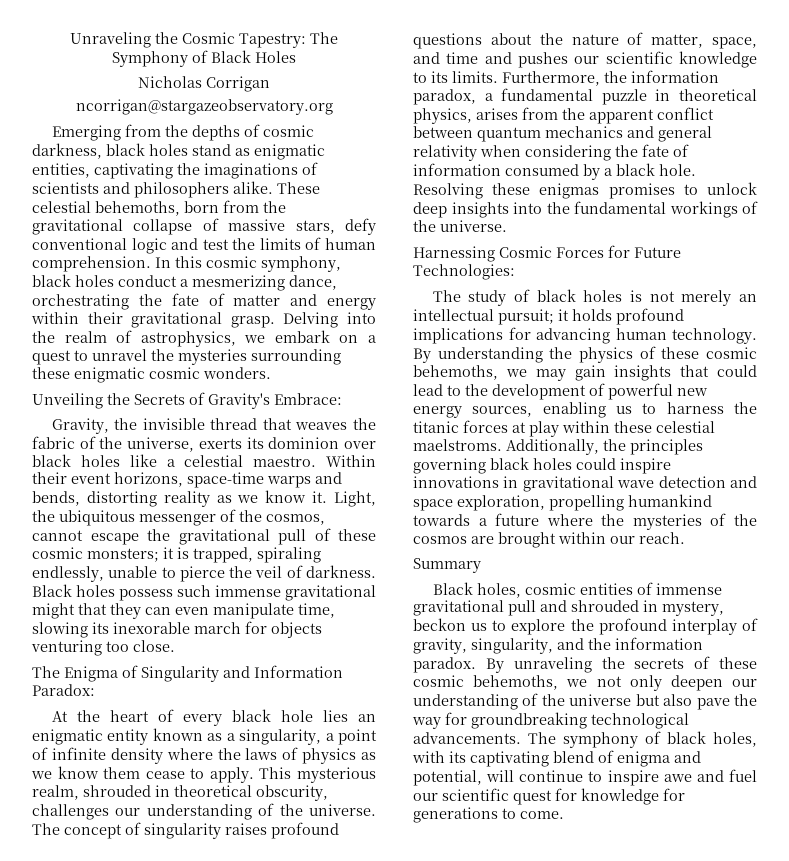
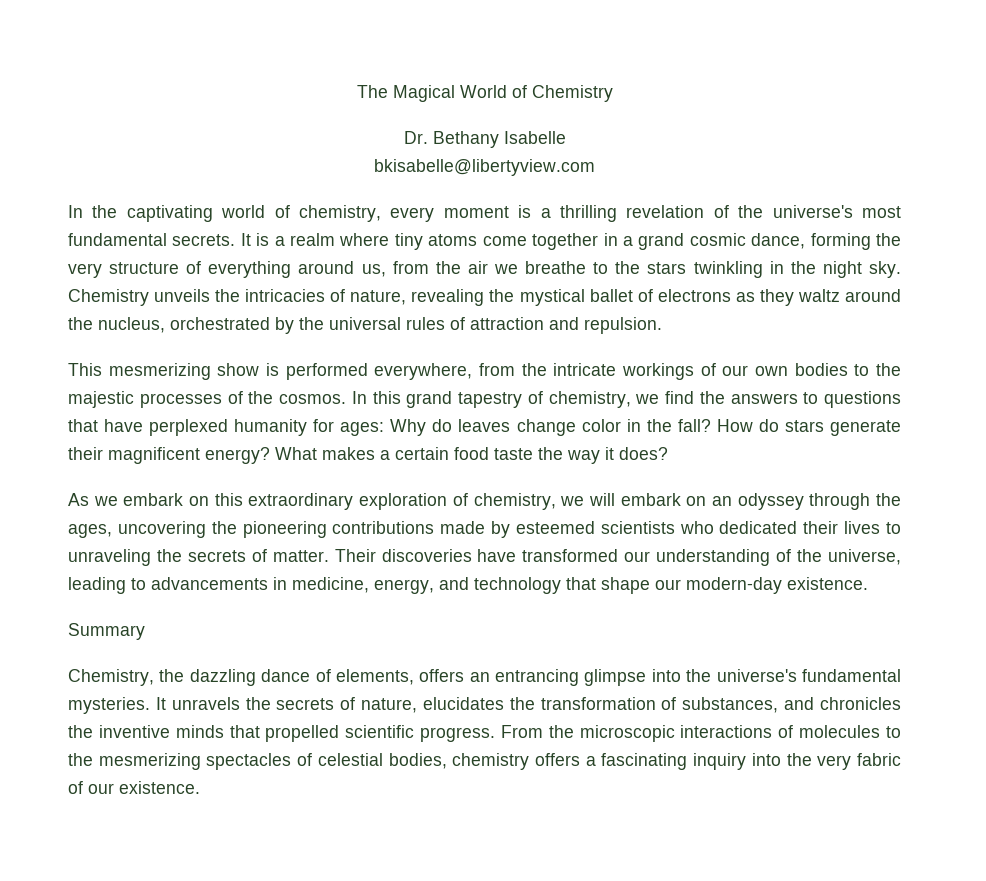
- Unraveling the Cosmic Tapestry: The Symphony of Black Holes
- Nicholas Corrigan
- ncorrigan@stargazeobservatory.org
- Emerging from the depths of cosmic darkness, black holes stand as enigmatic entities, captivating the imaginations of scientists and philosophers alike. These celestial behemoths, born from the gravitational collapse of massive stars, defy conventional logic and test the limits of human comprehension. In this cosmic symphony, black holes conduct a mesmerizing dance, orchestrating the fate of matter and energy within their gravitational grasp. Delving into the realm of astrophysics, we embark on a quest to unravel the mysteries surrounding these enigmatic cosmic wonders.
- Unveiling the Secrets of Gravity's Embrace:
- Gravity, the invisible thread that weaves the fabric of the universe, exerts its dominion over black holes like a celestial maestro. Within their event horizons, space-time warps and bends, distorting reality as we know it. Light, the ubiquitous messenger of the cosmos, cannot escape the gravitational pull of these cosmic monsters; it is trapped, spiraling endlessly, unable to pierce the veil of darkness. Black holes possess such immense gravitational might that they can even manipulate time, slowing its inexorable march for objects venturing too close.
- The Enigma of Singularity and Information Paradox:
- At the heart of every black hole lies an enigmatic entity known as a singularity, a point of infinite density where the laws of physics as we know them cease to apply. This mysterious realm, shrouded in theoretical obscurity, challenges our understanding of the universe. The concept of singularity raises profound questions about the nature of matter, space, and time and pushes our scientific knowledge to its limits. Furthermore, the information paradox, a fundamental puzzle in theoretical physics, arises from the apparent conflict between quantum mechanics and general relativity when considering the fate of information consumed by a black hole. Resolving these enigmas promises to unlock deep insights into the fundamental workings of the universe.
- Harnessing Cosmic Forces for Future Technologies:
- The study of black holes is not merely an intellectual pursuit; it holds profound implications for advancing human technology. By understanding the physics of these cosmic behemoths, we may gain insights that could lead to the development of powerful new energy sources, enabling us to harness the titanic forces at play within these celestial maelstroms. Additionally, the principles governing black holes could inspire innovations in gravitational wave detection and space exploration, propelling humankind towards a future where the mysteries of the cosmos are brought within our reach.
+ The Magical World of Chemistry
+ Dr. Bethany Isabelle
+ bkisabelle@libertyview.com
+ In the captivating world of chemistry, every moment is a thrilling revelation of the universe's most fundamental secrets. It is a realm where tiny atoms come together in a grand cosmic dance, forming the very structure of everything around us, from the air we breathe to the stars twinkling in the night sky. Chemistry unveils the intricacies of nature, revealing the mystical ballet of electrons as they waltz around the nucleus, orchestrated by the universal rules of attraction and repulsion.
+ This mesmerizing show is performed everywhere, from the intricate workings of our own bodies to the majestic processes of the cosmos. In this grand tapestry of chemistry, we find the answers to questions that have perplexed humanity for ages: Why do leaves change color in the fall? How do stars generate their magnificent energy? What makes a certain food taste the way it does?
+ As we embark on this extraordinary exploration of chemistry, we will embark on an odyssey through the ages, uncovering the pioneering contributions made by esteemed scientists who dedicated their lives to unraveling the secrets of matter. Their discoveries have transformed our understanding of the universe, leading to advancements in medicine, energy, and technology that shape our modern-day existence.
  Summary
- Black holes, cosmic entities of immense gravitational pull and shrouded in mystery, beckon us to explore the profound interplay of gravity, singularity, and the information paradox. By unraveling the secrets of these cosmic behemoths, we not only deepen our understanding of the universe but also pave the way for groundbreaking technological advancements. The symphony of black holes, with its captivating blend of enigma and potential, will continue to inspire awe and fuel our scientific quest for knowledge for generations to come.
+ Chemistry, the dazzling dance of elements, offers an entrancing glimpse into the universe's fundamental mysteries. It unravels the secrets of nature, elucidates the transformation of substances, and chronicles the inventive minds that propelled scientific progress. From the microscopic interactions of molecules to the mesmerizing spectacles of celestial bodies, chemistry offers a fascinating inquiry into the very fabric of our existence.

